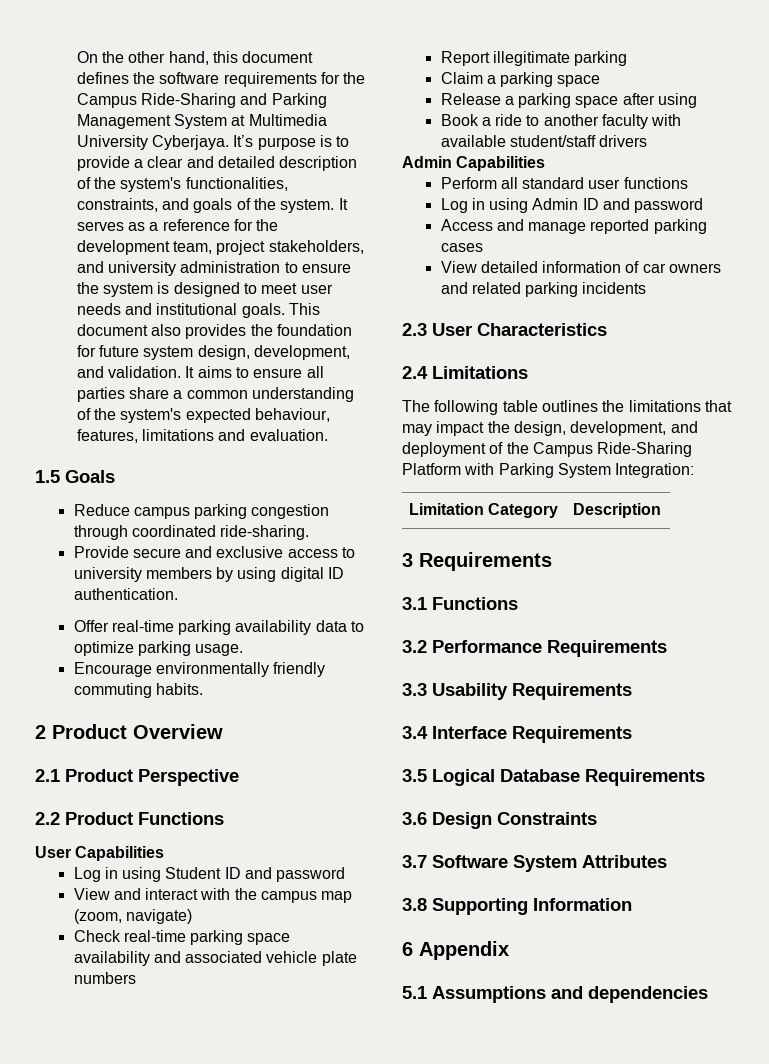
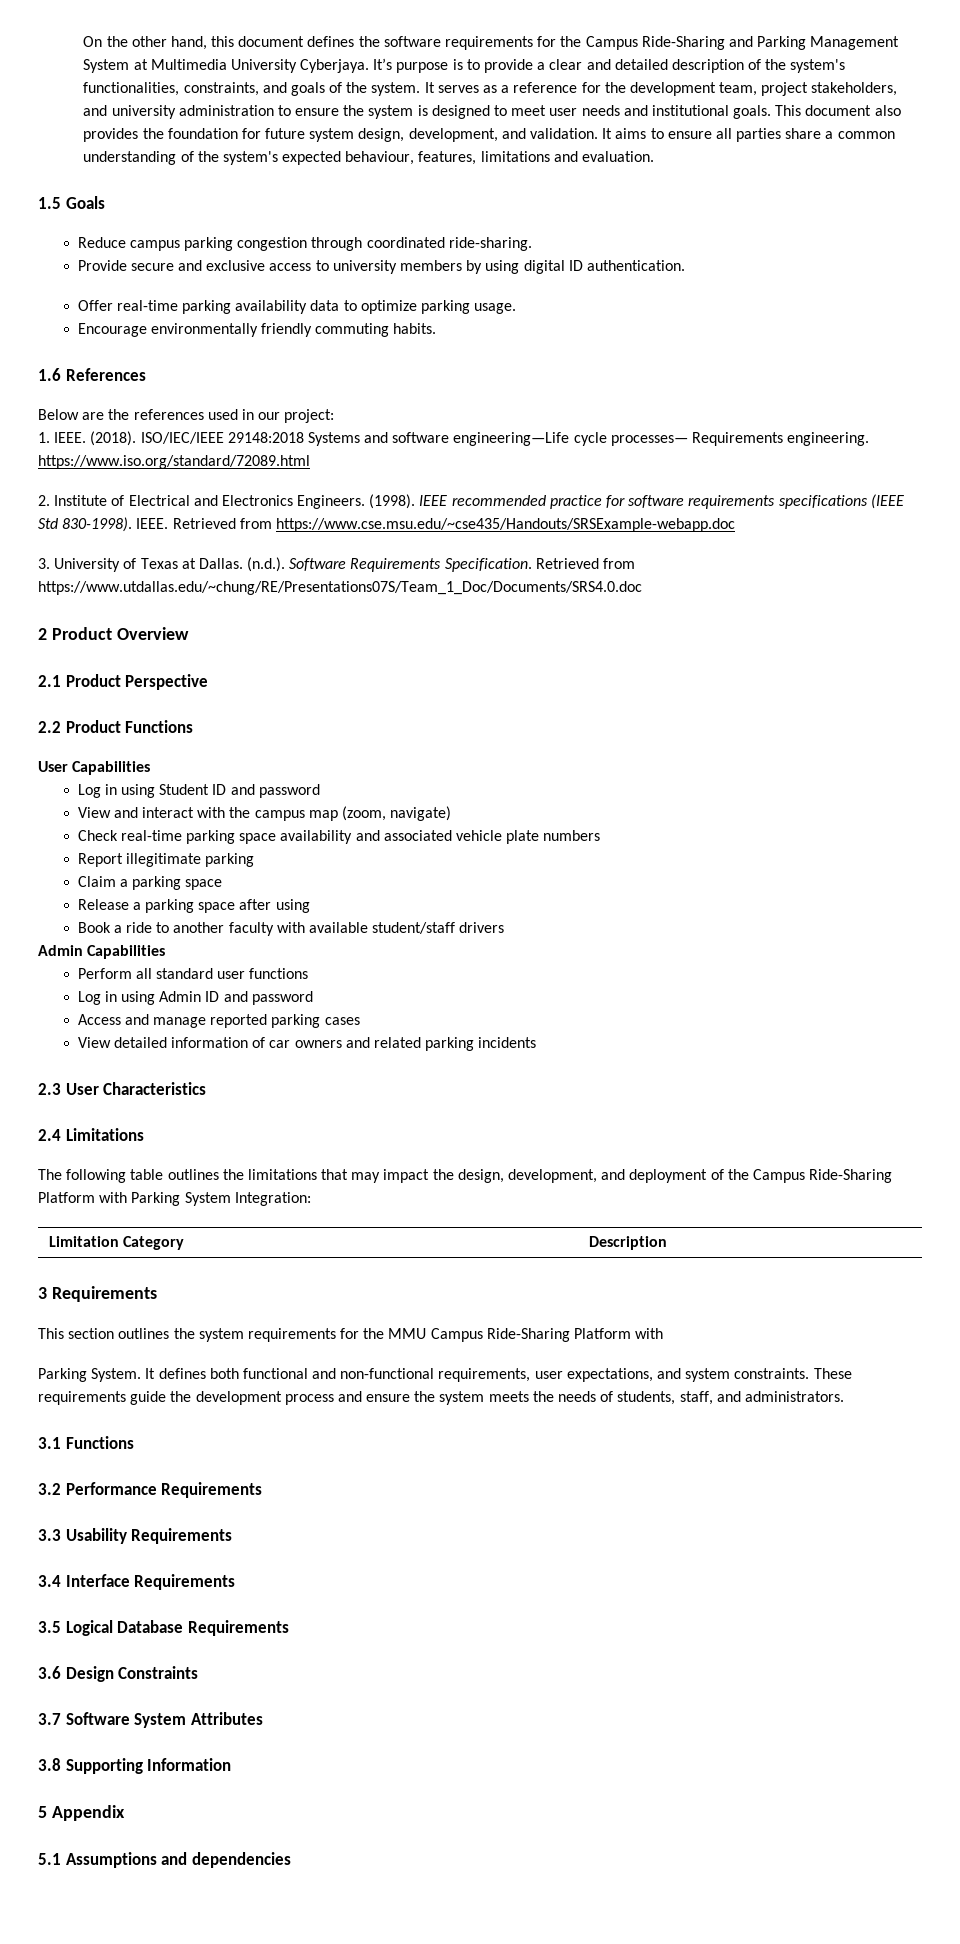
+ 1.6 References
+ Below are the references used in our project:
+ 1. IEEE. (2018). ISO/IEC/IEEE 29148:2018 Systems and software engineering—Life cycle processes— Requirements engineering. https://www.iso.org/standard/72089.html
+ 2. Institute of Electrical and Electronics Engineers. (1998). IEEE recommended practice for software requirements specifications (IEEE Std 830-1998). IEEE. Retrieved from https://www.cse.msu.edu/~cse435/Handouts/SRSExample-webapp.doc
+ 3. University of Texas at Dallas. (n.d.). Software Requirements Specification. Retrieved from https://www.utdallas.edu/~chung/RE/Presentations07S/Team_1_Doc/Documents/SRS4.0.doc
+ This section outlines the system requirements for the MMU Campus Ride-Sharing Platform with
+ Parking System. It defines both functional and non-functional requirements, user expectations, and system constraints. These requirements guide the development process and ensure the system meets the needs of students, staff, and administrators.
- 6 Appendix
+ 5 Appendix

